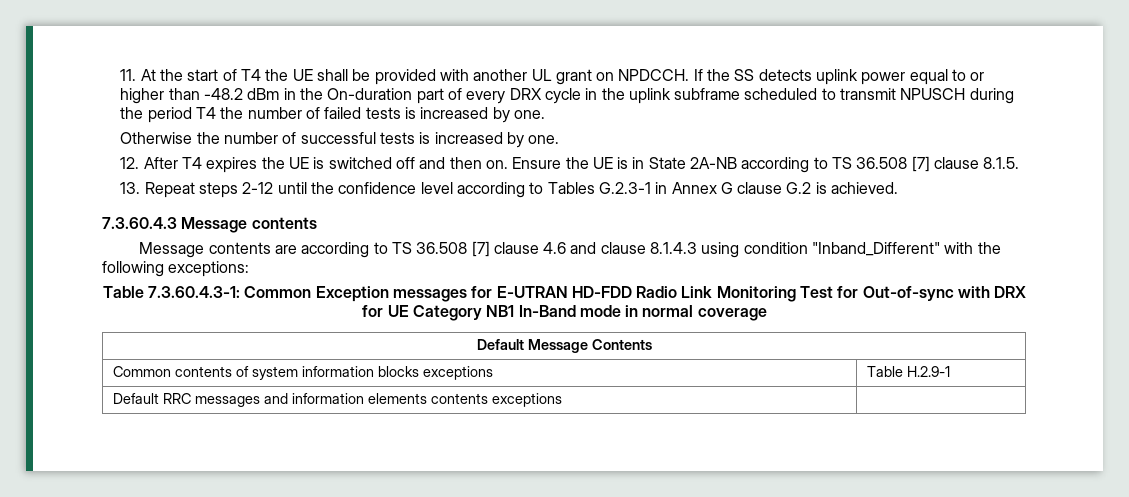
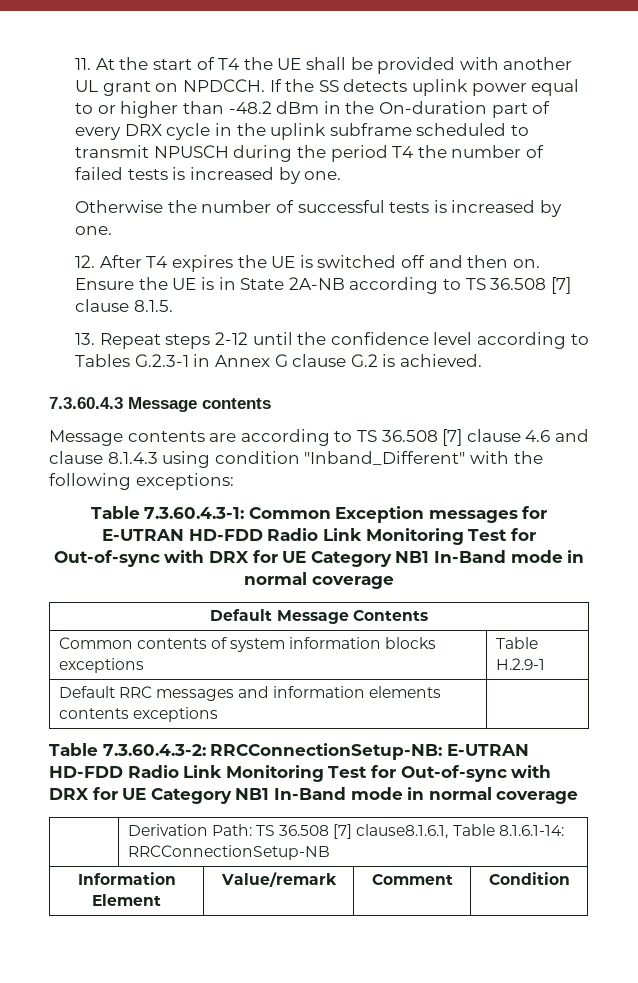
+ Table 7.3.60.4.3-2: RRCConnectionSetup-NB: E-UTRAN HD-FDD Radio Link Monitoring Test for Out-of-sync with DRX for UE Category NB1 In-Band mode in normal coverage
+ | Derivation Path: TS 36.508 [7] clause8.1.6.1, Table 8.1.6.1-14: RRCConnectionSetup-NB
+ Information Element | Value/remark | Comment | Condition

